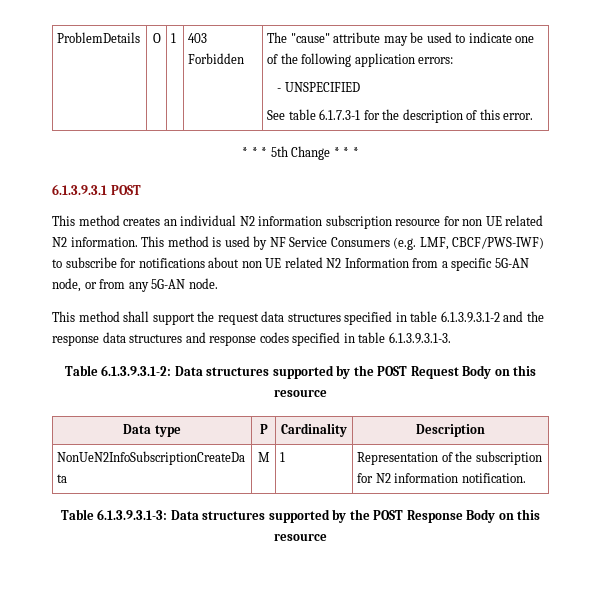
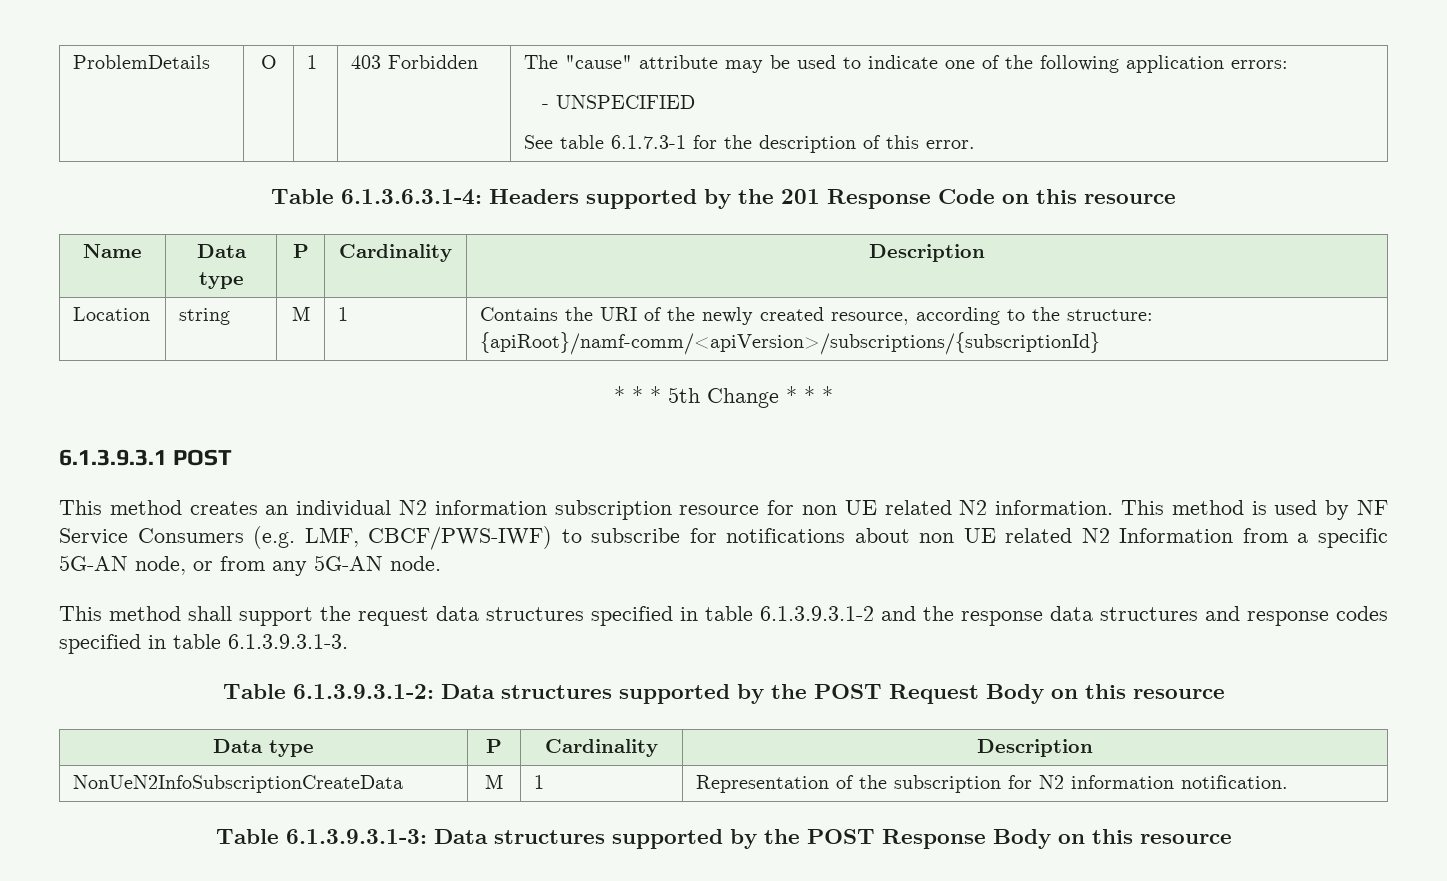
+ Table 6.1.3.6.3.1-4: Headers supported by the 201 Response Code on this resource
+ Name | Data type | P | Cardinality | Description
+ Location | string | M | 1 | Contains the URI of the newly created resource, according to the structure: {apiRoot}/namf-comm/<apiVersion>/subscriptions/{subscriptionId}

